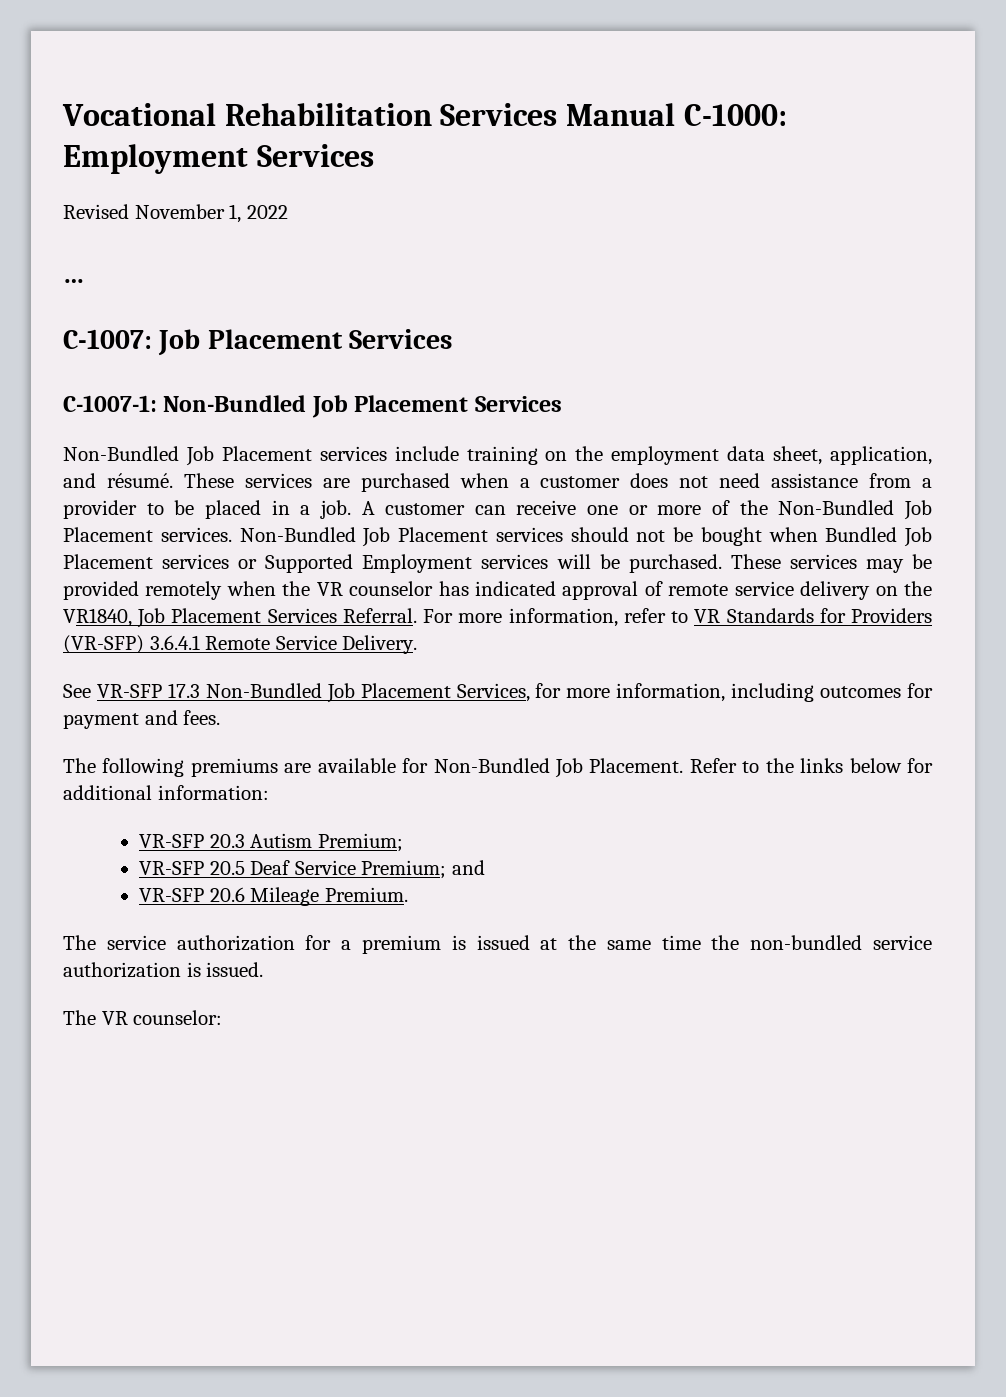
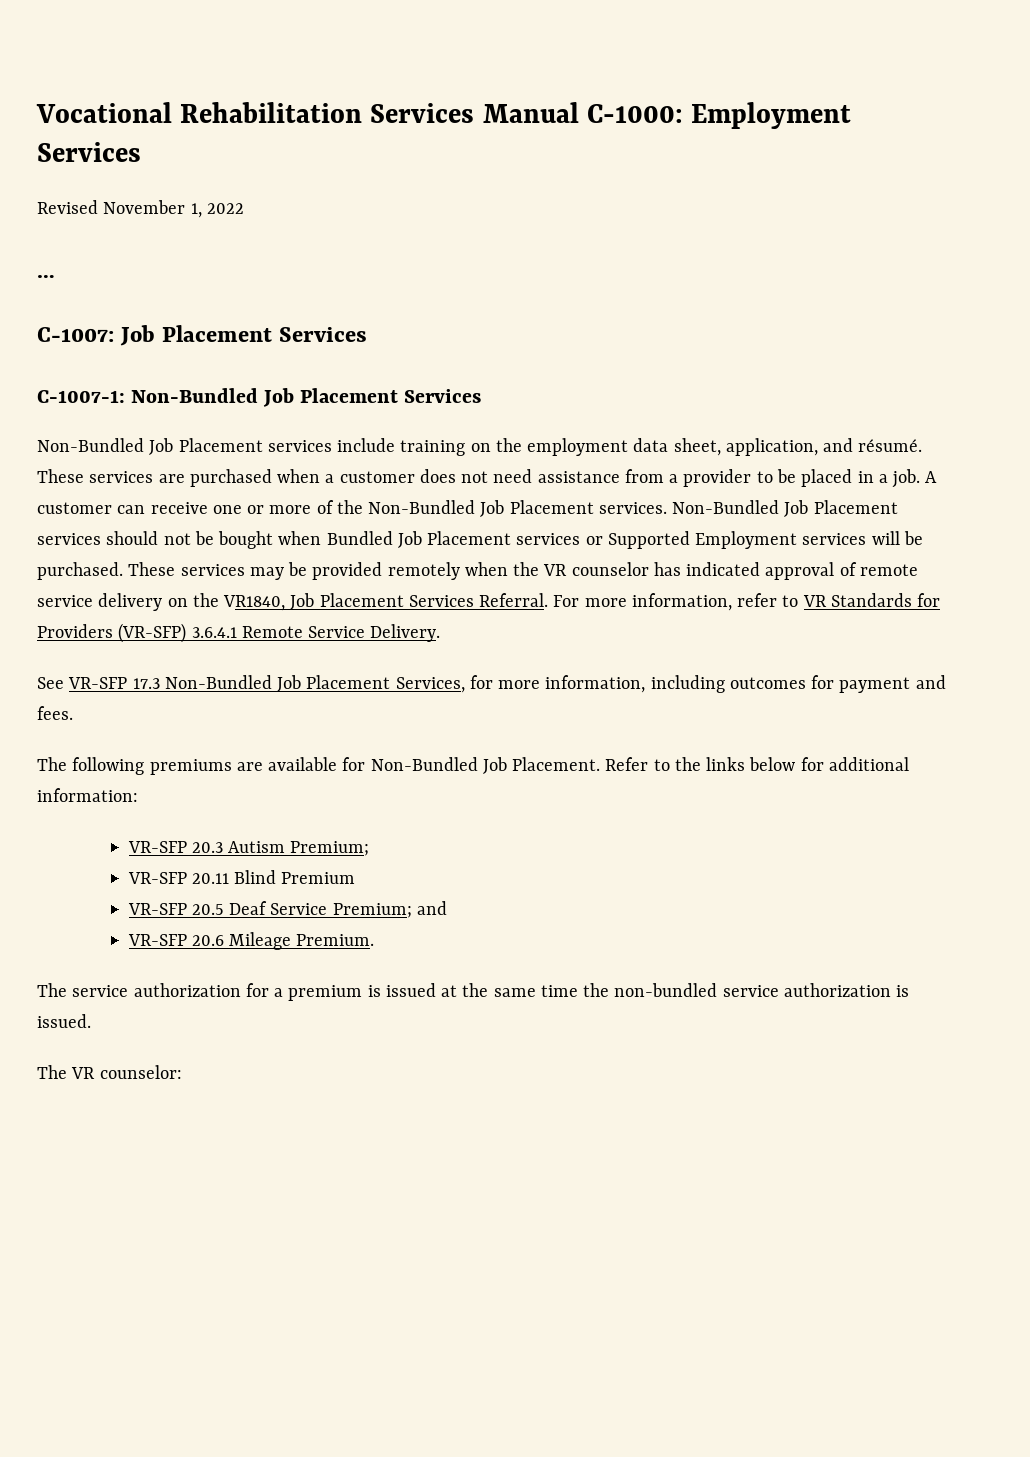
+ VR-SFP 20.11 Blind Premium

